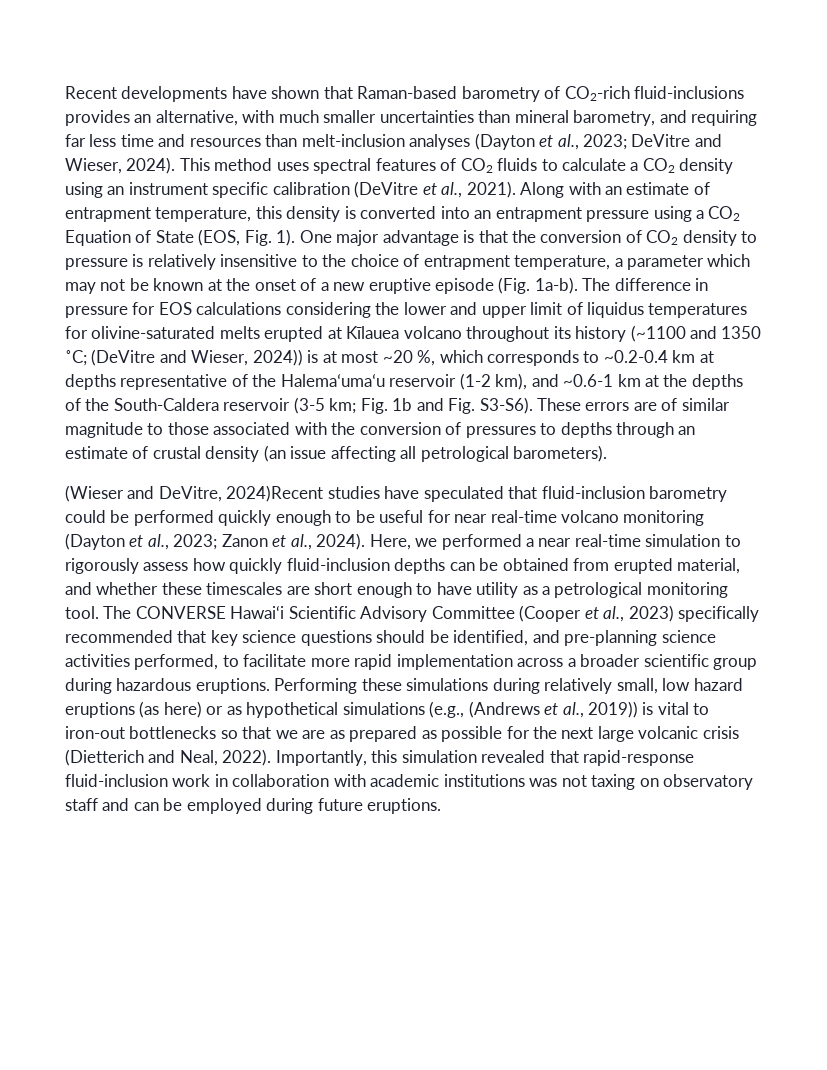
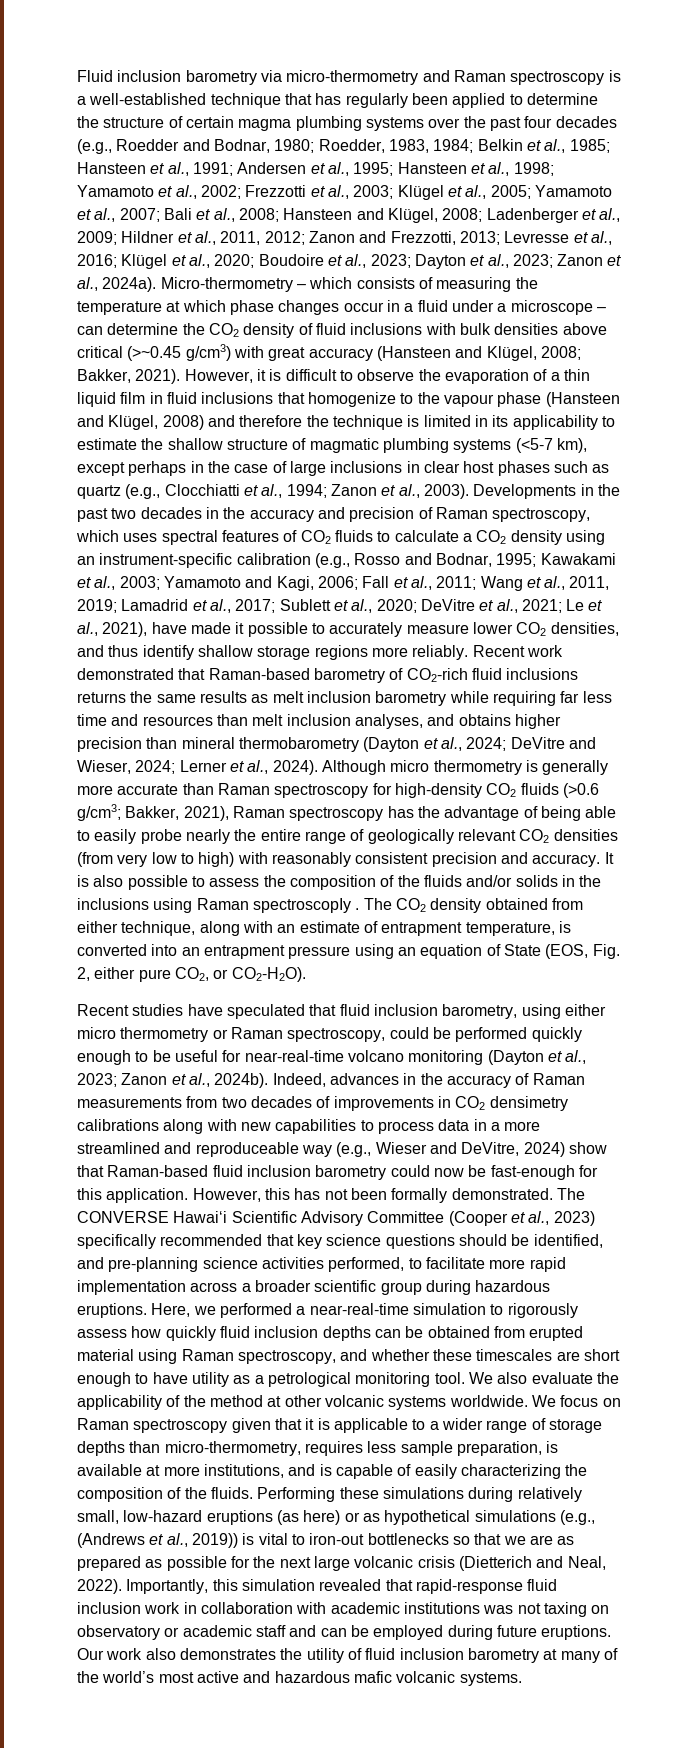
- Recent developments have shown that Raman-based barometry of CO2-rich fluid-inclusions provides an alternative, with much smaller uncertainties than mineral barometry, and requiring far less time and resources than melt-inclusion analyses (Dayton et al., 2023; DeVitre and Wieser, 2024). This method uses spectral features of CO2 fluids to calculate a CO2 density using an instrument specific calibration (DeVitre et al., 2021). Along with an estimate of entrapment temperature, this density is converted into an entrapment pressure using a CO2 Equation of State (EOS, Fig. 1). One major advantage is that the conversion of CO2 density to pressure is relatively insensitive to the choice of entrapment temperature, a parameter which may not be known at the onset of a new eruptive episode (Fig. 1a-b). The difference in pressure for EOS calculations considering the lower and upper limit of liquidus temperatures for olivine-saturated melts erupted at Kīlauea volcano throughout its history (~1100 and 1350 ˚C; (DeVitre and Wieser, 2024)) is at most ~20 %, which corresponds to ~0.2-0.4 km at depths representative of the Halemaʻumaʻu reservoir (1-2 km), and ~0.6-1 km at the depths of the South-Caldera reservoir (3-5 km; Fig. 1b and Fig. S3-S6). These errors are of similar magnitude to those associated with the conversion of pressures to depths through an estimate of crustal density (an issue affecting all petrological barometers).
- (Wieser and DeVitre, 2024)Recent studies have speculated that fluid-inclusion barometry could be performed quickly enough to be useful for near real-time volcano monitoring (Dayton et al., 2023; Zanon et al., 2024). Here, we performed a near real-time simulation to rigorously assess how quickly fluid-inclusion depths can be obtained from erupted material, and whether these timescales are short enough to have utility as a petrological monitoring tool.
+ Fluid inclusion barometry via micro-thermometry and Raman spectroscopy is a well-established technique that has regularly been applied to determine the structure of certain magma plumbing systems over the past four decades (e.g., Roedder and Bodnar, 1980; Roedder, 1983, 1984; Belkin et al., 1985; Hansteen et al., 1991; Andersen et al., 1995; Hansteen et al., 1998; Yamamoto et al., 2002; Frezzotti et al., 2003; Klügel et al., 2005; Yamamoto et al., 2007; Bali et al., 2008; Hansteen and Klügel, 2008; Ladenberger et al., 2009; Hildner et al., 2011, 2012; Zanon and Frezzotti, 2013; Levresse et al., 2016; Klügel et al., 2020; Boudoire et al., 2023; Dayton et al., 2023; Zanon et al., 2024a). Micro-thermometry – which consists of measuring the temperature at which phase changes occur in a fluid under a microscope – can determine the CO2 density of fluid inclusions with bulk densities above critical (>~0.45 g/cm3) with great accuracy (Hansteen and Klügel, 2008; Bakker, 2021). However, it is difficult to observe the evaporation of a thin liquid film in fluid inclusions that homogenize to the vapour phase (Hansteen and Klügel, 2008) and therefore the technique is limited in its applicability to estimate the shallow structure of magmatic plumbing systems (<5-7 km), except perhaps in the case of large inclusions in clear host phases such as quartz (e.g., Clocchiatti et al., 1994; Zanon et al., 2003). Developments in the past two decades in the accuracy and precision of Raman spectroscopy, which uses spectral features of CO2 fluids to calculate a CO2 density using an instrument-specific calibration (e.g., Rosso and Bodnar, 1995; Kawakami et al., 2003; Yamamoto and Kagi, 2006; Fall et al., 2011; Wang et al., 2011, 2019; Lamadrid et al., 2017; Sublett et al., 2020; DeVitre et al., 2021; Le et al., 2021), have made it possible to accurately measure lower CO2 densities, and thus identify shallow storage regions more reliably. Recent work demonstrated that Raman-based barometry of CO2-rich fluid inclusions returns the same results as melt inclusion barometry while requiring far less time and resources than melt inclusion analyses, and obtains higher precision than mineral thermobarometry (Dayton et al., 2024; DeVitre and Wieser, 2024; Lerner et al., 2024). Although micro thermometry is generally more accurate than Raman spectroscopy for high-density CO2 fluids (>0.6 g/cm3; Bakker, 2021), Raman spectroscopy has the advantage of being able to easily probe nearly the entire range of geologically relevant CO2 densities (from very low to high) with reasonably consistent precision and accuracy. It is also possible to assess the composition of the fluids and/or solids in the inclusions using Raman spectroscopIy . The CO2 density obtained from either technique, along with an estimate of entrapment temperature, is converted into an entrapment pressure using an equation of State (EOS, Fig. 2, either pure CO2, or CO2-H2O).
+ Recent studies have speculated that fluid inclusion barometry, using either micro thermometry or Raman spectroscopy, could be performed quickly enough to be useful for near-real-time volcano monitoring (Dayton et al., 2023; Zanon et al., 2024b). Indeed, advances in the accuracy of Raman measurements from two decades of improvements in CO2 densimetry calibrations along with new capabilities to process data in a more streamlined and reproduceable way (e.g., Wieser and DeVitre, 2024) show that Raman-based fluid inclusion barometry could now be fast-enough for this application. However, this has not been formally demonstrated.
+ Here, we performed a near-real-time simulation to rigorously assess how quickly fluid inclusion depths can be obtained from erupted material using Raman spectroscopy, and whether these timescales are short enough to have utility as a petrological monitoring tool. We also evaluate the applicability of the method at other volcanic systems worldwide. We focus on Raman spectroscopy given that it is applicable to a wider range of storage depths than micro-thermometry, requires less sample preparation, is available at more institutions, and is capable of easily characterizing the composition of the fluids.
- Performing these simulations during relatively small, low hazard eruptions (as here) or as hypothetical simulations (e.g., (Andrews et al., 2019)) is vital to iron-out bottlenecks so that we are as prepared as possible for the next large volcanic crisis (Dietterich and Neal, 2022).
+ Performing these simulations during relatively small, low-hazard eruptions (as here) or as hypothetical simulations (e.g., (Andrews et al., 2019)) is vital to iron-out bottlenecks so that we are as prepared as possible for the next large volcanic crisis (Dietterich and Neal, 2022).
- Importantly, this simulation revealed that rapid-response fluid-inclusion work in collaboration with academic institutions was not taxing on observatory staff and can be employed during future eruptions.
+ Importantly, this simulation revealed that rapid-response fluid inclusion work in collaboration with academic institutions was not taxing on observatory or academic staff and can be employed during future eruptions.
+ Our work also demonstrates the utility of fluid inclusion barometry at many of the world’s most active and hazardous mafic volcanic systems.

